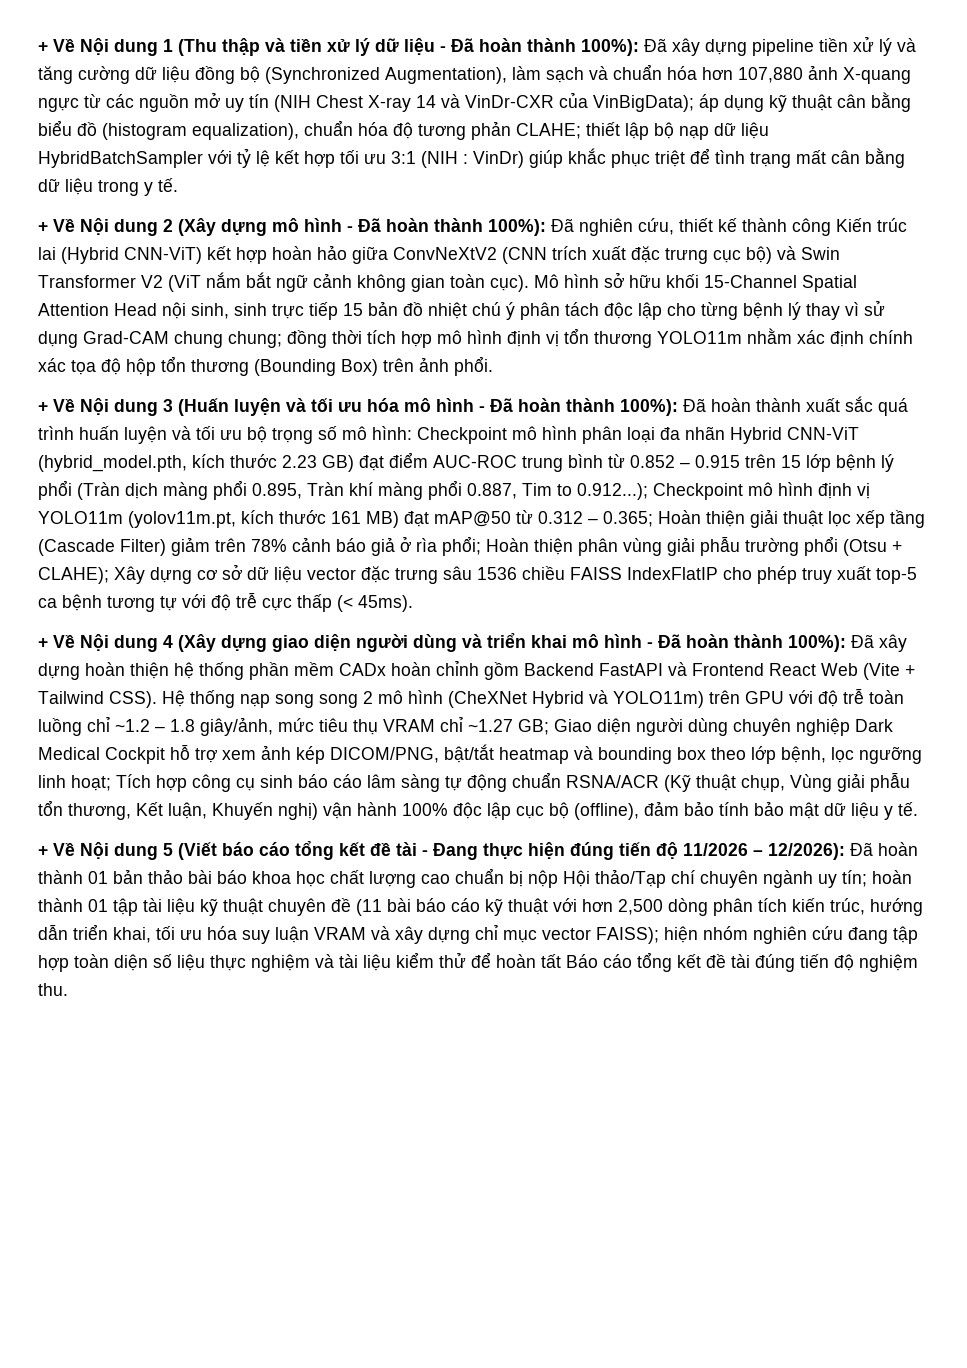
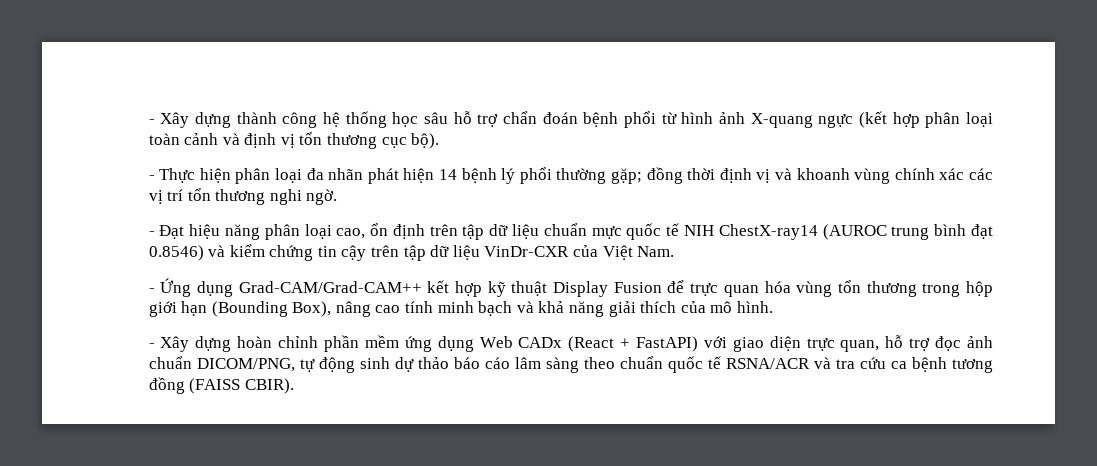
- + Về Nội dung 1 (Thu thập và tiền xử lý dữ liệu - Đã hoàn thành 100%): Đã xây dựng pipeline tiền xử lý và tăng cường dữ liệu đồng bộ (Synchronized Augmentation), làm sạch và chuẩn hóa hơn 107,880 ảnh X-quang ngực từ các nguồn mở uy tín (NIH Chest X-ray 14 và VinDr-CXR của VinBigData); áp dụng kỹ thuật cân bằng biểu đồ (histogram equalization), chuẩn hóa độ tương phản CLAHE; thiết lập bộ nạp dữ liệu HybridBatchSampler với tỷ lệ kết hợp tối ưu 3:1 (NIH : VinDr) giúp khắc phục triệt để tình trạng mất cân bằng dữ liệu trong y tế.
- + Về Nội dung 2 (Xây dựng mô hình - Đã hoàn thành 100%): Đã nghiên cứu, thiết kế thành công Kiến trúc lai (Hybrid CNN-ViT) kết hợp hoàn hảo giữa ConvNeXtV2 (CNN trích xuất đặc trưng cục bộ) và Swin Transformer V2 (ViT nắm bắt ngữ cảnh không gian toàn cục). Mô hình sở hữu khối 15-Channel Spatial Attention Head nội sinh, sinh trực tiếp 15 bản đồ nhiệt chú ý phân tách độc lập cho từng bệnh lý thay vì sử dụng Grad-CAM chung chung; đồng thời tích hợp mô hình định vị tổn thương YOLO11m nhằm xác định chính xác tọa độ hộp tổn thương (Bounding Box) trên ảnh phổi.
- + Về Nội dung 3 (Huấn luyện và tối ưu hóa mô hình - Đã hoàn thành 100%): Đã hoàn thành xuất sắc quá trình huấn luyện và tối ưu bộ trọng số mô hình: Checkpoint mô hình phân loại đa nhãn Hybrid CNN-ViT (hybrid_model.pth, kích thước 2.23 GB) đạt điểm AUC-ROC trung bình từ 0.852 – 0.915 trên 15 lớp bệnh lý phổi (Tràn dịch màng phổi 0.895, Tràn khí màng phổi 0.887, Tim to 0.912...); Checkpoint mô hình định vị YOLO11m (yolov11m.pt, kích thước 161 MB) đạt mAP@50 từ 0.312 – 0.365; Hoàn thiện giải thuật lọc xếp tầng (Cascade Filter) giảm trên 78% cảnh báo giả ở rìa phổi; Hoàn thiện phân vùng giải phẫu trường phổi (Otsu + CLAHE); Xây dựng cơ sở dữ liệu vector đặc trưng sâu 1536 chiều FAISS IndexFlatIP cho phép truy xuất top-5 ca bệnh tương tự với độ trễ cực thấp (< 45ms).
- + Về Nội dung 4 (Xây dựng giao diện người dùng và triển khai mô hình - Đã hoàn thành 100%): Đã xây dựng hoàn thiện hệ thống phần mềm CADx hoàn chỉnh gồm Backend FastAPI và Frontend React Web (Vite + Tailwind CSS). Hệ thống nạp song song 2 mô hình (CheXNet Hybrid và YOLO11m) trên GPU với độ trễ toàn luồng chỉ ~1.2 – 1.8 giây/ảnh, mức tiêu thụ VRAM chỉ ~1.27 GB; Giao diện người dùng chuyên nghiệp Dark Medical Cockpit hỗ trợ xem ảnh kép DICOM/PNG, bật/tắt heatmap và bounding box theo lớp bệnh, lọc ngưỡng linh hoạt; Tích hợp công cụ sinh báo cáo lâm sàng tự động chuẩn RSNA/ACR (Kỹ thuật chụp, Vùng giải phẫu tổn thương, Kết luận, Khuyến nghị) vận hành 100% độc lập cục bộ (offline), đảm bảo tính bảo mật dữ liệu y tế.
- + Về Nội dung 5 (Viết báo cáo tổng kết đề tài - Đang thực hiện đúng tiến độ 11/2026 – 12/2026): Đã hoàn thành 01 bản thảo bài báo khoa học chất lượng cao chuẩn bị nộp Hội thảo/Tạp chí chuyên ngành uy tín; hoàn thành 01 tập tài liệu kỹ thuật chuyên đề (11 bài báo cáo kỹ thuật với hơn 2,500 dòng phân tích kiến trúc, hướng dẫn triển khai, tối ưu hóa suy luận VRAM và xây dựng chỉ mục vector FAISS); hiện nhóm nghiên cứu đang tập hợp toàn diện số liệu thực nghiệm và tài liệu kiểm thử để hoàn tất Báo cáo tổng kết đề tài đúng tiến độ nghiệm thu.
+ - Xây dựng thành công hệ thống học sâu hỗ trợ chẩn đoán bệnh phổi từ hình ảnh X-quang ngực (kết hợp phân loại toàn cảnh và định vị tổn thương cục bộ).
+ - Thực hiện phân loại đa nhãn phát hiện 14 bệnh lý phổi thường gặp; đồng thời định vị và khoanh vùng chính xác các vị trí tổn thương nghi ngờ.
+ - Đạt hiệu năng phân loại cao, ổn định trên tập dữ liệu chuẩn mực quốc tế NIH ChestX-ray14 (AUROC trung bình đạt 0.8546) và kiểm chứng tin cậy trên tập dữ liệu VinDr-CXR của Việt Nam.
+ - Ứng dụng Grad-CAM/Grad-CAM++ kết hợp kỹ thuật Display Fusion để trực quan hóa vùng tổn thương trong hộp giới hạn (Bounding Box), nâng cao tính minh bạch và khả năng giải thích của mô hình.
+ - Xây dựng hoàn chỉnh phần mềm ứng dụng Web CADx (React + FastAPI) với giao diện trực quan, hỗ trợ đọc ảnh chuẩn DICOM/PNG, tự động sinh dự thảo báo cáo lâm sàng theo chuẩn quốc tế RSNA/ACR và tra cứu ca bệnh tương đồng (FAISS CBIR).

